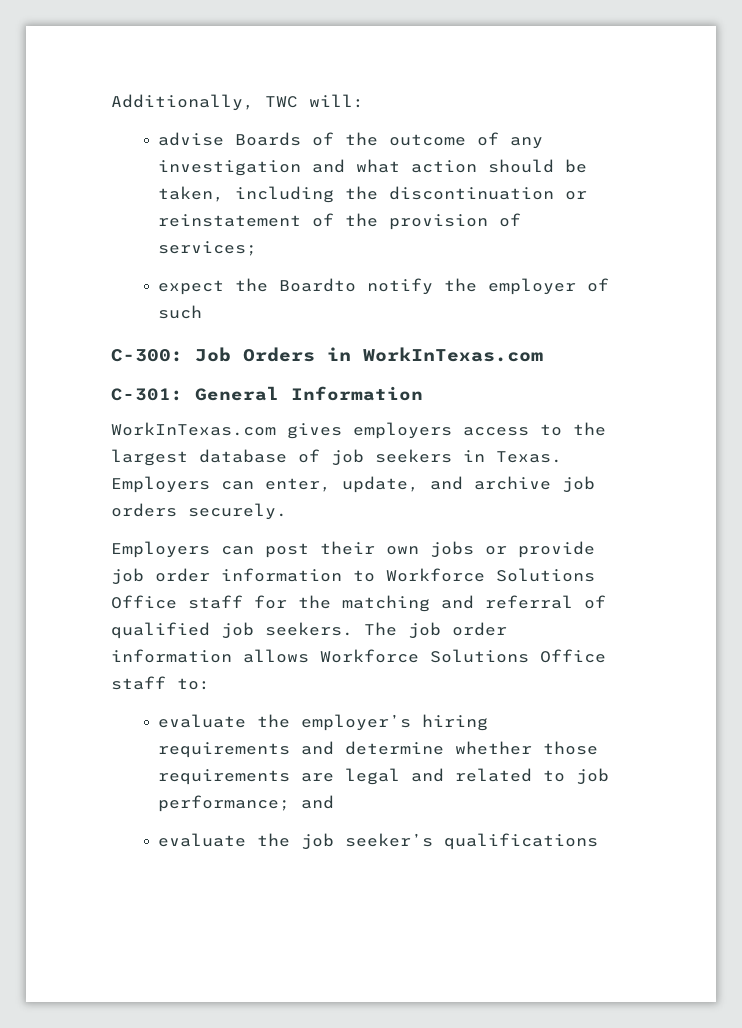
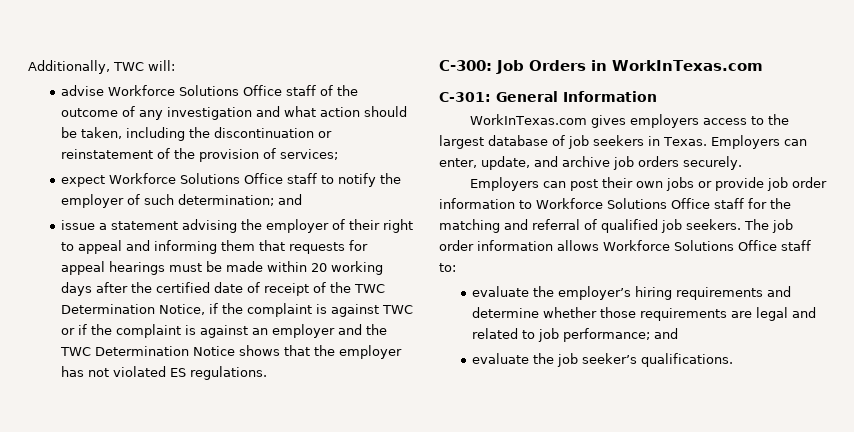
- advise Boards of the outcome of any investigation and what action should be taken, including the discontinuation or reinstatement of the provision of services;
+ advise Workforce Solutions Office staff of the outcome of any investigation and what action should be taken, including the discontinuation or reinstatement of the provision of services;
- expect the Boardto notify the employer of such
+ expect Workforce Solutions Office staff to notify the employer of such determination; and
+ issue a statement advising the employer of their right to appeal and informing them that requests for appeal hearings must be made within 20 working days after the certified date of receipt of the TWC Determination Notice, if the complaint is against TWC or if the complaint is against an employer and the TWC Determination Notice shows that the employer has not violated ES regulations.
- evaluate the job seeker’s qualifications
+ evaluate the job seeker’s qualifications.

